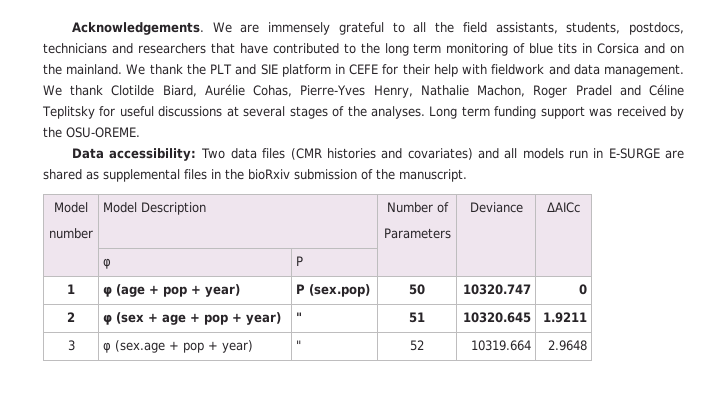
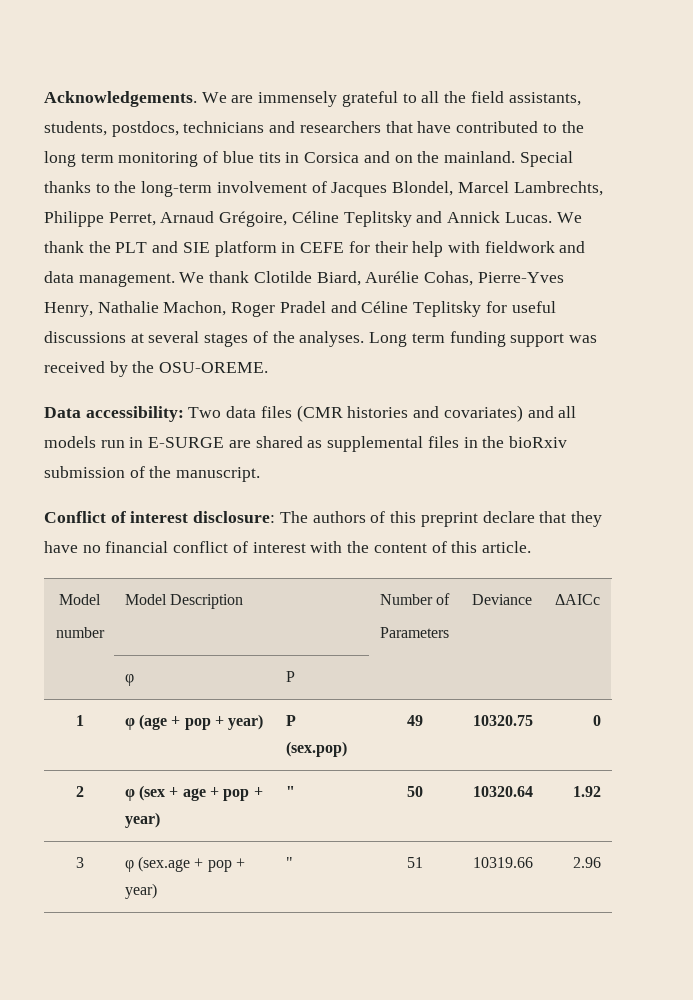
+ Special thanks to the long-term involvement of Jacques Blondel, Marcel Lambrechts, Philippe Perret, Arnaud Grégoire, Céline Teplitsky and Annick Lucas.
+ Conflict of interest disclosure: The authors of this preprint declare that they have no financial conflict of interest with the content of this article.
- 1 | φ (age + pop + year) | P (sex.pop) | 50 | 10320.747 | 0
+ 1 | φ (age + pop + year) | P (sex.pop) | 49 | 10320.75 | 0
- 2 | φ (sex + age + pop + year) | " | 51 | 10320.645 | 1.9211
+ 2 | φ (sex + age + pop + year) | " | 50 | 10320.64 | 1.92
- 3 | φ (sex.age + pop + year) | " | 52 | 10319.664 | 2.9648
+ 3 | φ (sex.age + pop + year) | " | 51 | 10319.66 | 2.96

